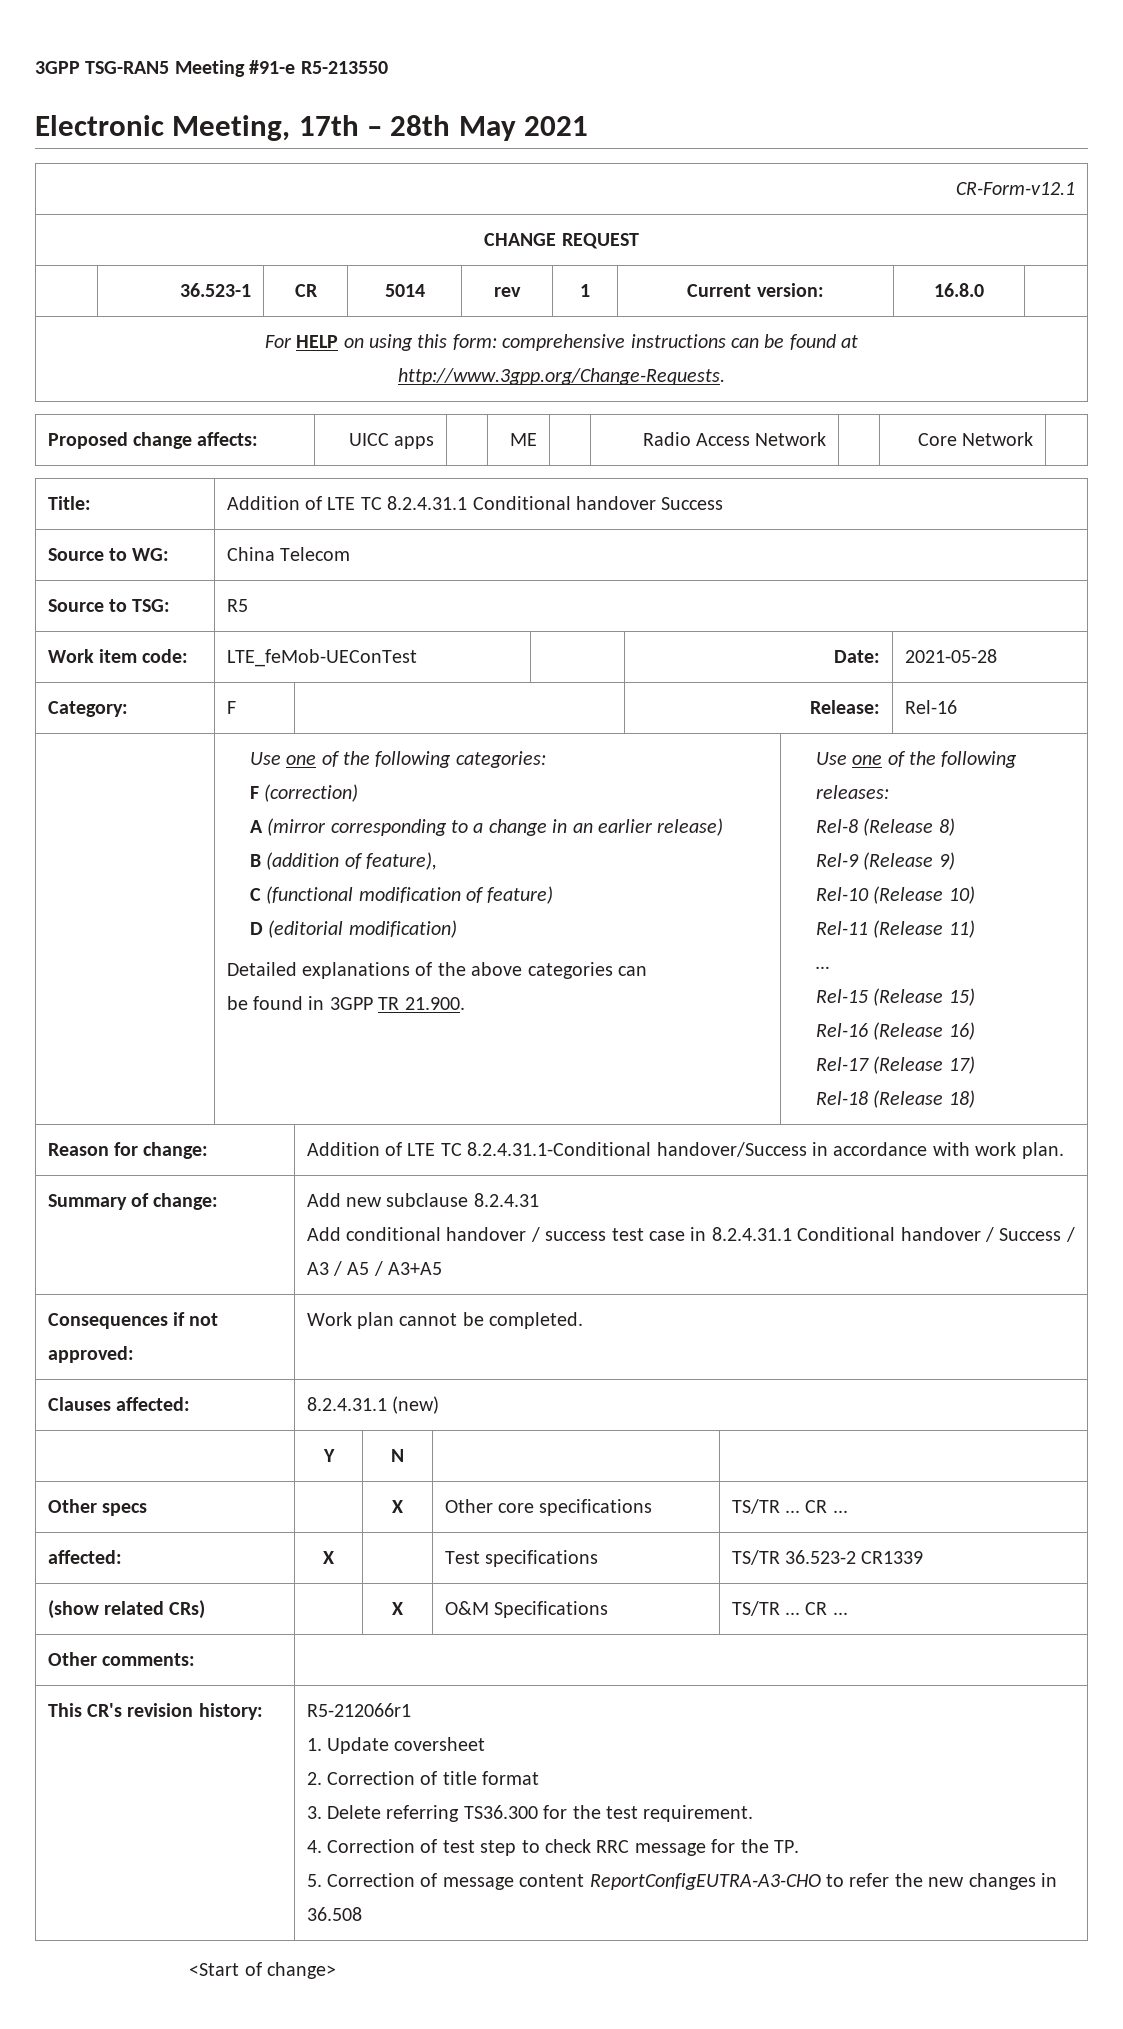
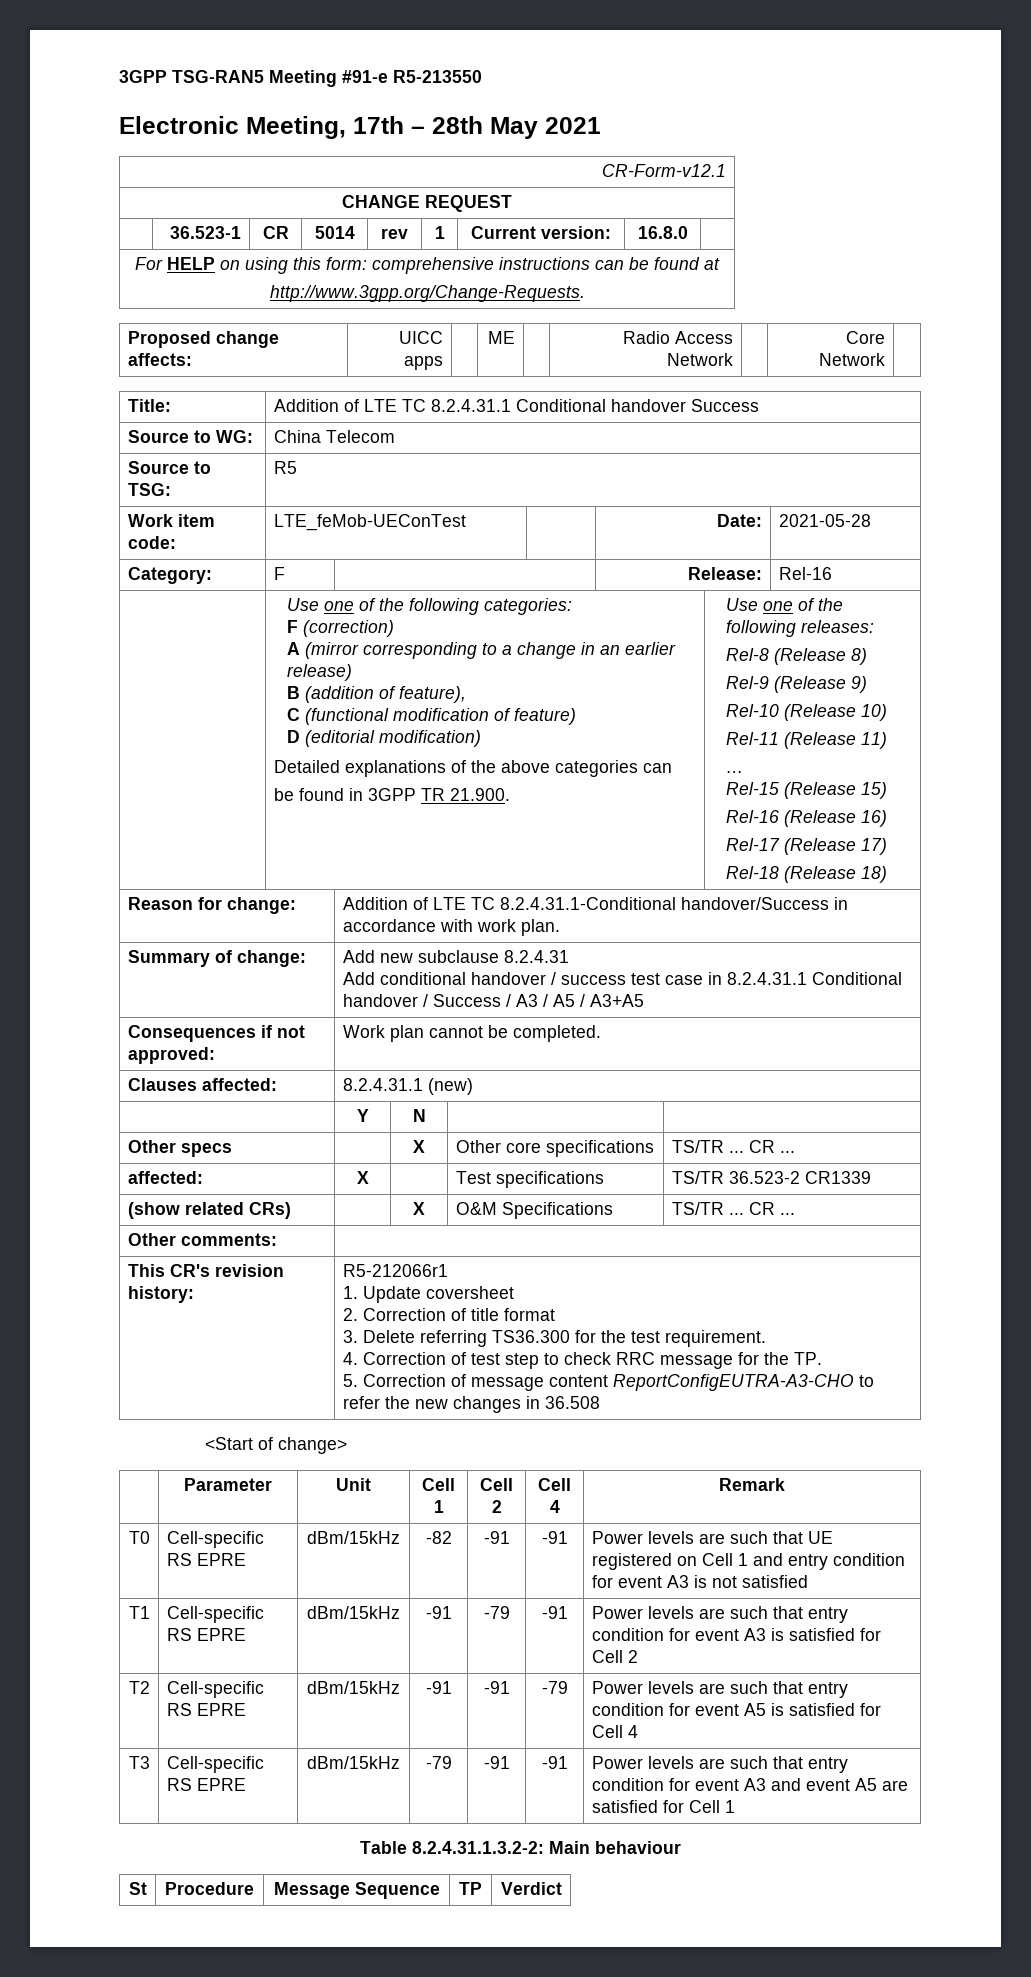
+ | Parameter | Unit | Cell 1 | Cell 2 | Cell 4 | Remark
+ T0 | Cell-specific RS EPRE | dBm/15kHz | -82 | -91 | -91 | Power levels are such that UE registered on Cell 1 and entry condition for event A3 is not satisfied
+ T1 | Cell-specific RS EPRE | dBm/15kHz | -91 | -79 | -91 | Power levels are such that entry condition for event A3 is satisfied for Cell 2
+ T2 | Cell-specific RS EPRE | dBm/15kHz | -91 | -91 | -79 | Power levels are such that entry condition for event A5 is satisfied for Cell 4
+ T3 | Cell-specific RS EPRE | dBm/15kHz | -79 | -91 | -91 | Power levels are such that entry condition for event A3 and event A5 are satisfied for Cell 1
+ Table 8.2.4.31.1.3.2-2: Main behaviour
+ St | Procedure | Message Sequence | TP | Verdict

